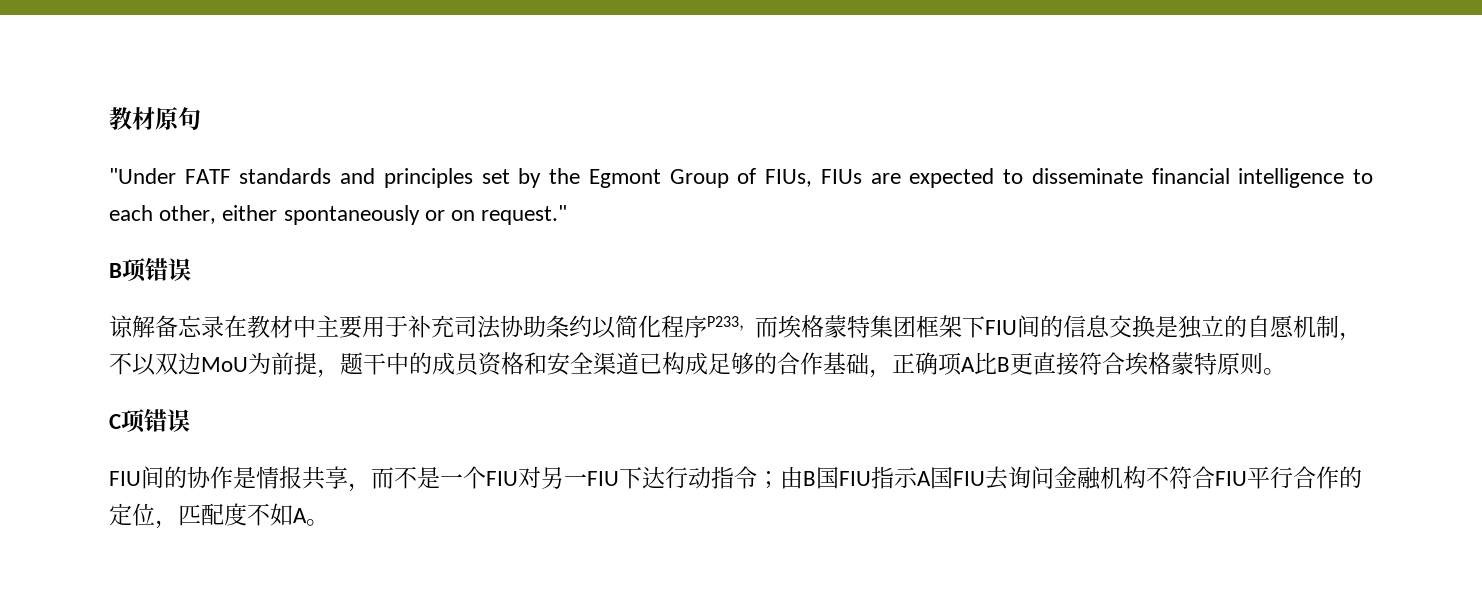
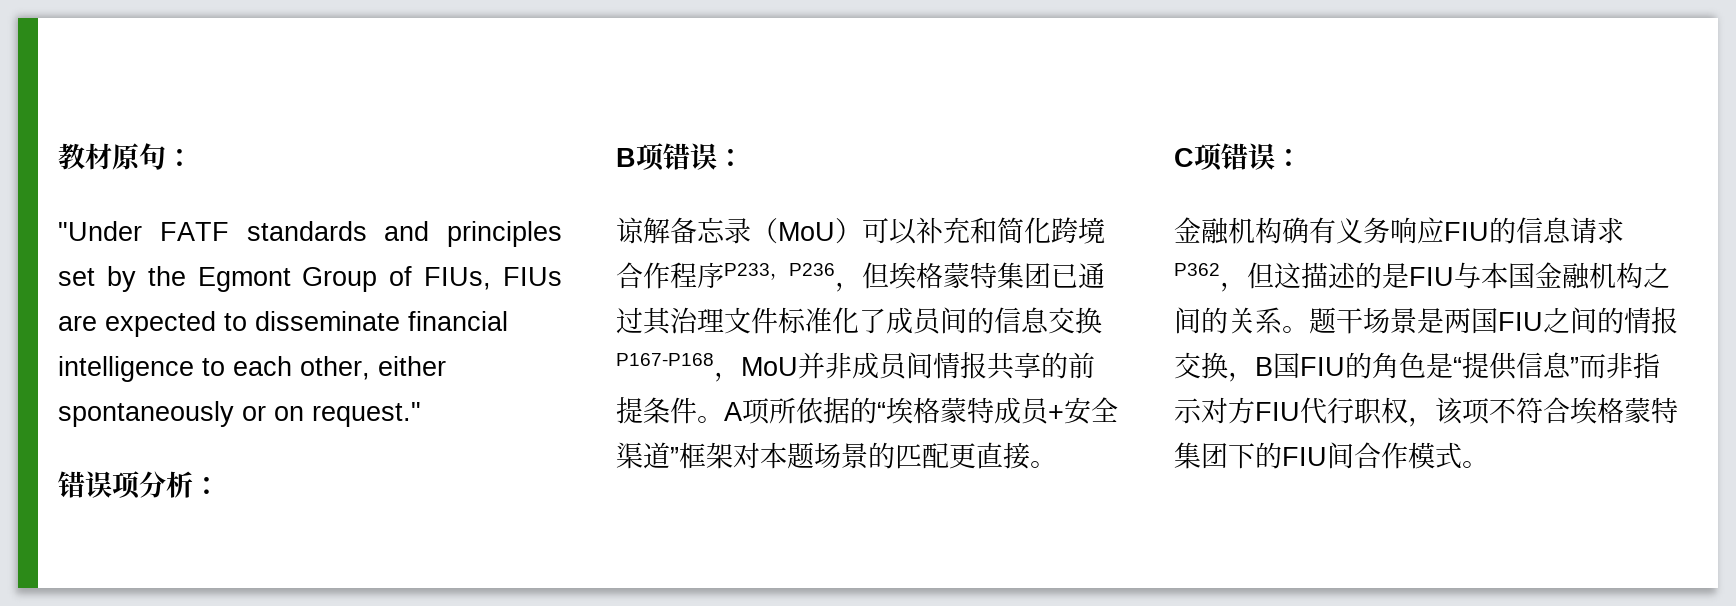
- 教材原句
+ 教材原句：
+ 错误项分析：
- B项错误
+ B项错误：
- 谅解备忘录在教材中主要用于补充司法协助条约以简化程序P233，而埃格蒙特集团框架下FIU间的信息交换是独立的自愿机制，不以双边MoU为前提，题干中的成员资格和安全渠道已构成足够的合作基础，正确项A比B更直接符合埃格蒙特原则。
- C项错误
- FIU间的协作是情报共享，而不是一个FIU对另一FIU下达行动指令；由B国FIU指示A国FIU去询问金融机构不符合FIU平行合作的定位，匹配度不如A。
+ 谅解备忘录（MoU）可以补充和简化跨境合作程序P233，P236，但埃格蒙特集团已通过其治理文件标准化了成员间的信息交换P167-P168，MoU并非成员间情报共享的前提条件。A项所依据的“埃格蒙特成员+安全渠道”框架对本题场景的匹配更直接。
+ C项错误：
+ 金融机构确有义务响应FIU的信息请求P362，但这描述的是FIU与本国金融机构之间的关系。题干场景是两国FIU之间的情报交换，B国FIU的角色是“提供信息”而非指示对方FIU代行职权，该项不符合埃格蒙特集团下的FIU间合作模式。

